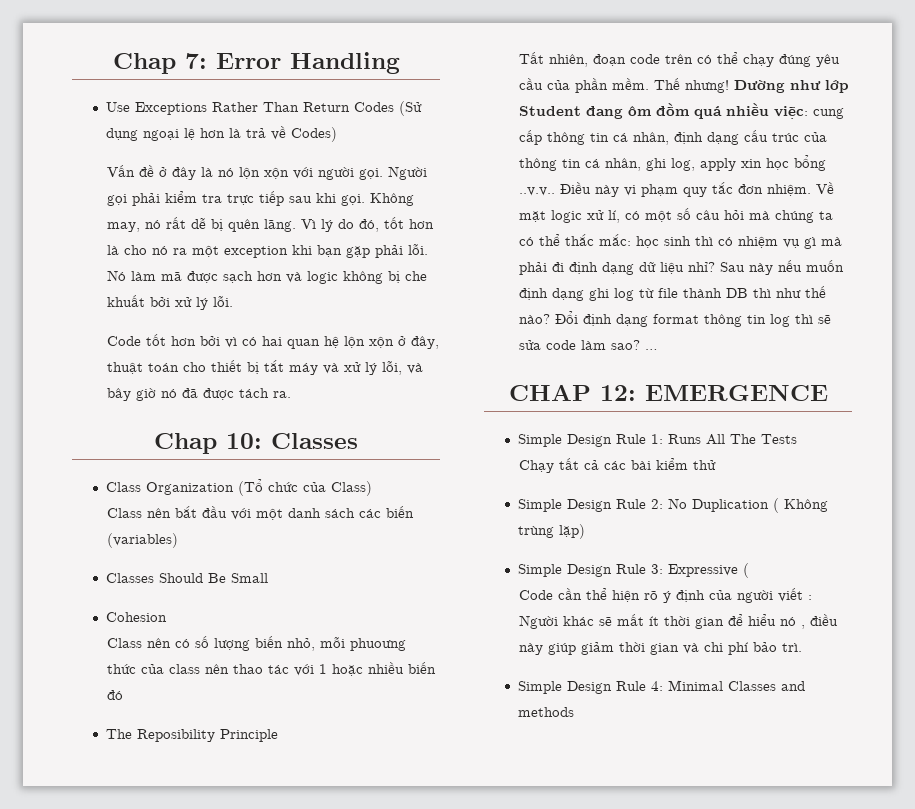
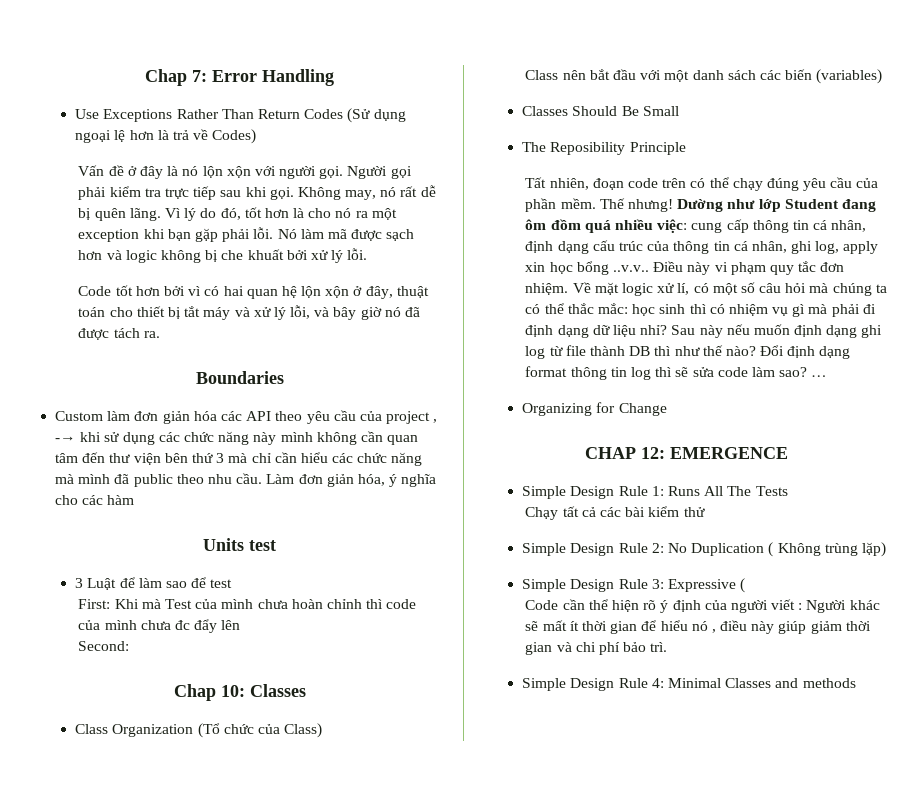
+ Boundaries
+ Custom làm đơn giản hóa các API theo yêu cầu của project , -→ khi sử dụng các chức năng này mình không cần quan tâm đến thư viện bên thứ 3 mà chỉ cần hiểu các chức năng mà mình đã public theo nhu cầu. Làm đơn giản hóa, ý nghĩa cho các hàm
+ Units test
+ 3 Luật để làm sao để test
+ First: Khi mà Test của mình chưa hoàn chỉnh thì code của mình chưa đc đẩy lên
+ Second:
- Cohesion
- Class nên có số lượng biến nhỏ, mỗi phuoưng thức của class nên thao tác với 1 hoặc nhiều biến đó
+ Organizing for Change

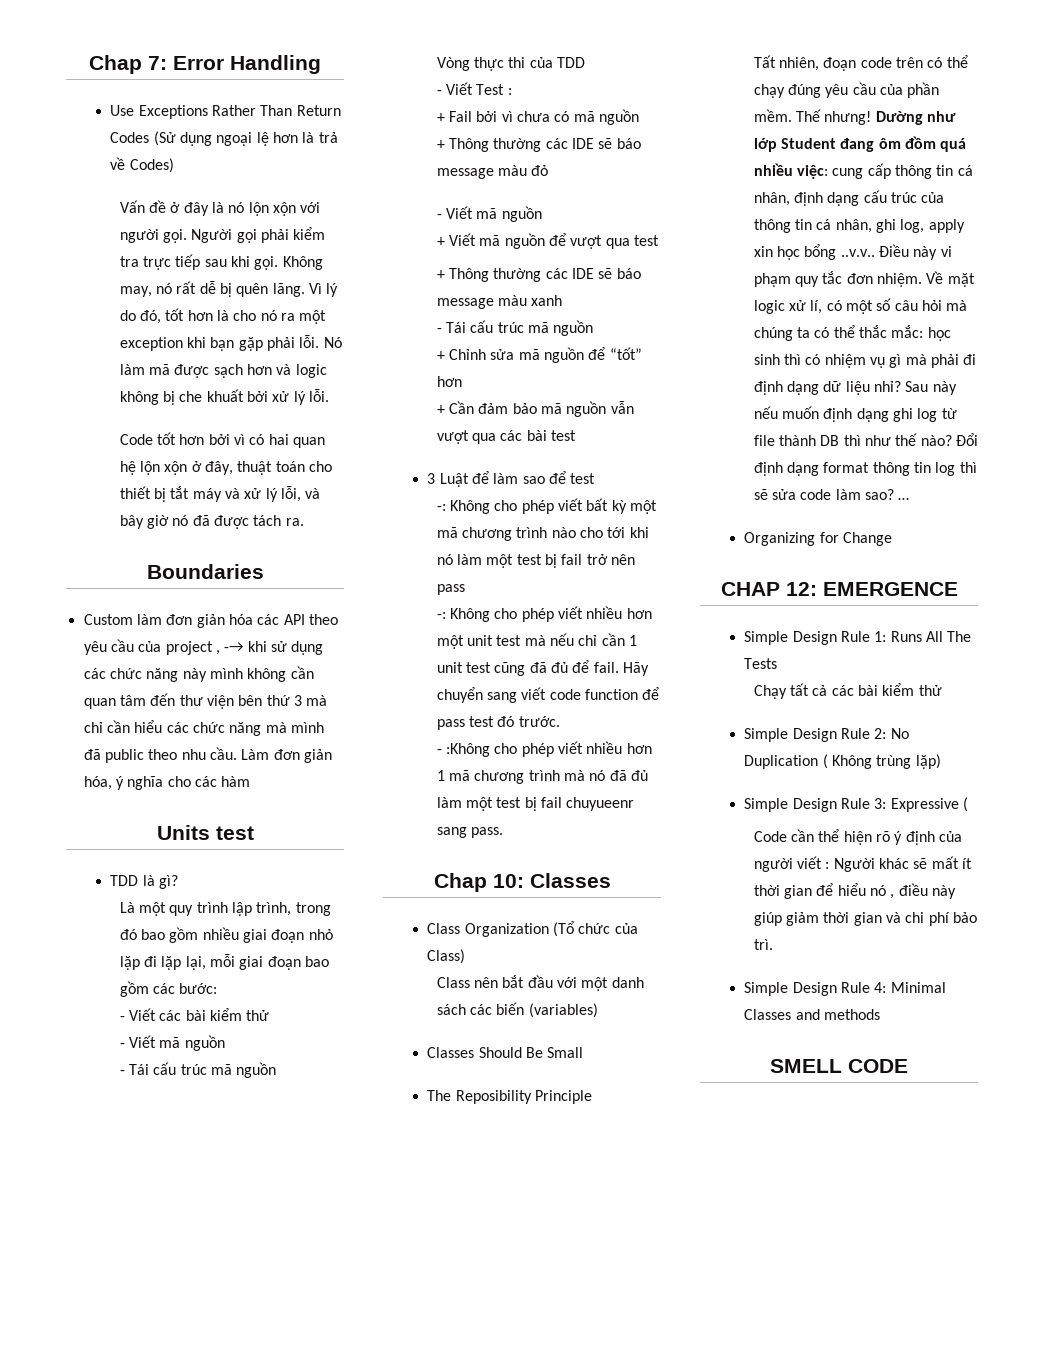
+ TDD là gì?
+ Là một quy trình lập trình, trong đó bao gồm nhiều giai đoạn nhỏ lặp đi lặp lại, mỗi giai đoạn bao gồm các bước:
+ - Viết các bài kiểm thử
+ - Viết mã nguồn
+ - Tái cấu trúc mã nguồn
+ Vòng thực thi của TDD
+ - Viết Test :
+ + Fail bởi vì chưa có mã nguồn
+ + Thông thường các IDE sẽ báo message màu đỏ
+ - Viết mã nguồn
+ + Viết mã nguồn để vượt qua test
+ + Thông thường các IDE sẽ báo message màu xanh
+ - Tái cấu trúc mã nguồn
+ + Chỉnh sửa mã nguồn để “tốt” hơn
+ + Cần đảm bảo mã nguồn vẫn vượt qua các bài test
- First: Khi mà Test của mình chưa hoàn chỉnh thì code của mình chưa đc đẩy lên
- Second:
+ -: Không cho phép viết bất kỳ một mã chương trình nào cho tới khi nó làm một test bị fail trở nên pass
+ -: Không cho phép viết nhiều hơn một unit test mà nếu chỉ cần 1 unit test cũng đã đủ để fail. Hãy chuyển sang viết code function để pass test đó trước.
+ - :Không cho phép viết nhiều hơn 1 mã chương trình mà nó đã đủ làm một test bị fail chuyueenr sang pass.
+ SMELL CODE

